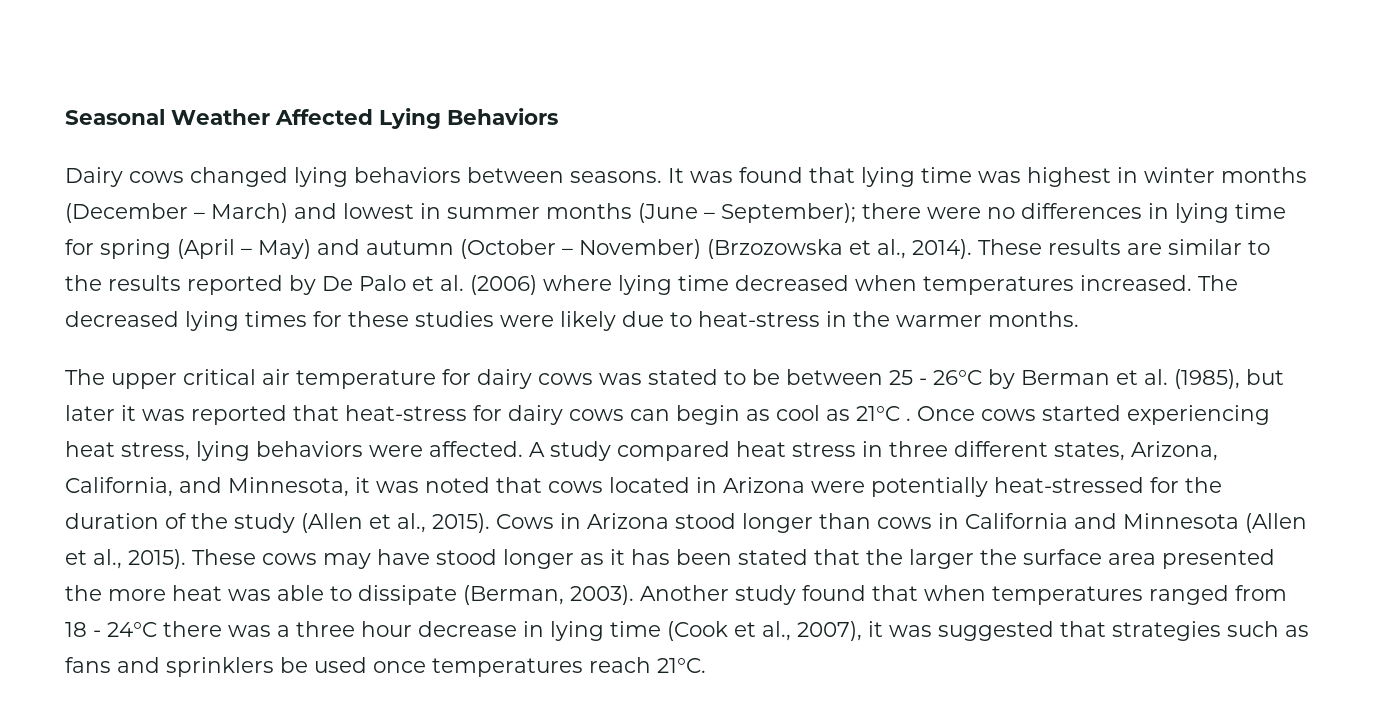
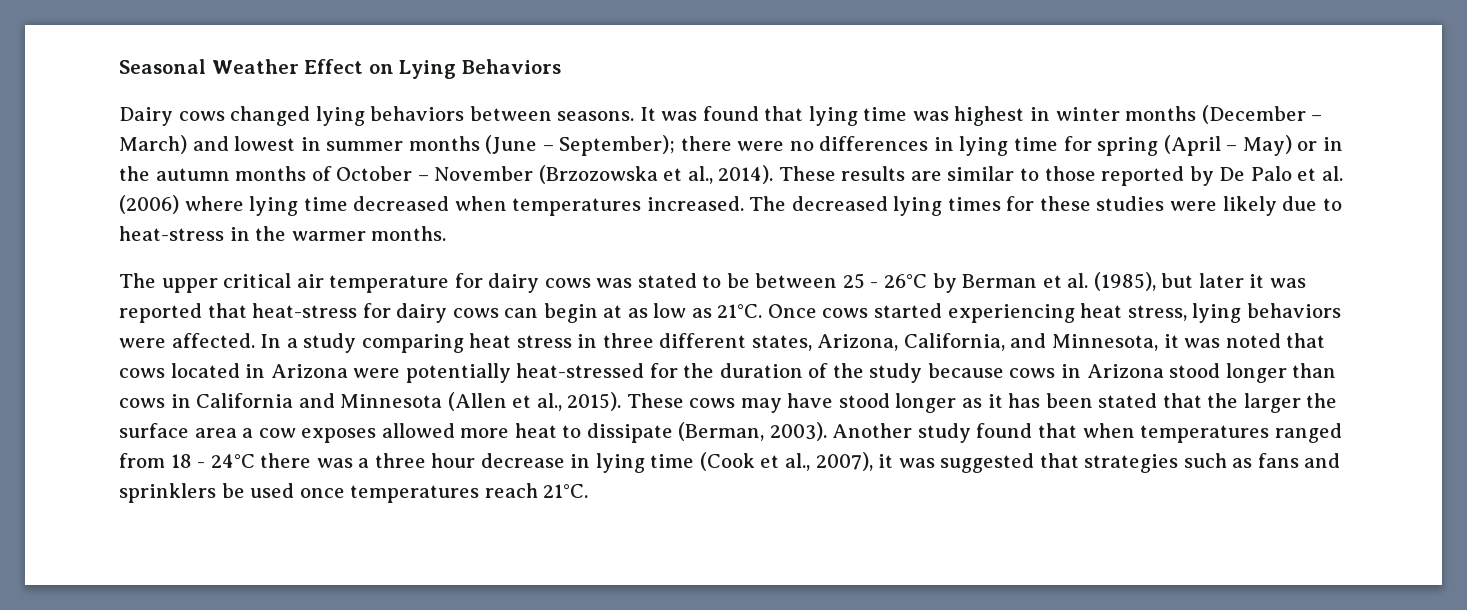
- Seasonal Weather Affected Lying Behaviors
+ Seasonal Weather Effect on Lying Behaviors
- It was found that lying time was highest in winter months (December – March) and lowest in summer months (June – September); there were no differences in lying time for spring (April – May) and autumn (October – November) (Brzozowska et al., 2014).
+ It was found that lying time was highest in winter months (December – March) and lowest in summer months (June – September); there were no differences in lying time for spring (April – May) or in the autumn months of October – November (Brzozowska et al., 2014).
- These results are similar to the results reported by De Palo et al. (2006) where lying time decreased when temperatures increased.
+ These results are similar to those reported by De Palo et al. (2006) where lying time decreased when temperatures increased.
- The upper critical air temperature for dairy cows was stated to be between 25 - 26°C by Berman et al. (1985), but later it was reported that heat-stress for dairy cows can begin as cool as 21°C .
+ The upper critical air temperature for dairy cows was stated to be between 25 - 26°C by Berman et al. (1985), but later it was reported that heat-stress for dairy cows can begin at as low as 21°C.
- A study compared heat stress in three different states, Arizona, California, and Minnesota, it was noted that cows located in Arizona were potentially heat-stressed for the duration of the study (Allen et al., 2015). Cows in Arizona stood longer than cows in California and Minnesota (Allen et al., 2015).
+ In a study comparing heat stress in three different states, Arizona, California, and Minnesota, it was noted that cows located in Arizona were potentially heat-stressed for the duration of the study because cows in Arizona stood longer than cows in California and Minnesota (Allen et al., 2015).
- These cows may have stood longer as it has been stated that the larger the surface area presented the more heat was able to dissipate (Berman, 2003).
+ These cows may have stood longer as it has been stated that the larger the surface area a cow exposes allowed more heat to dissipate (Berman, 2003).

